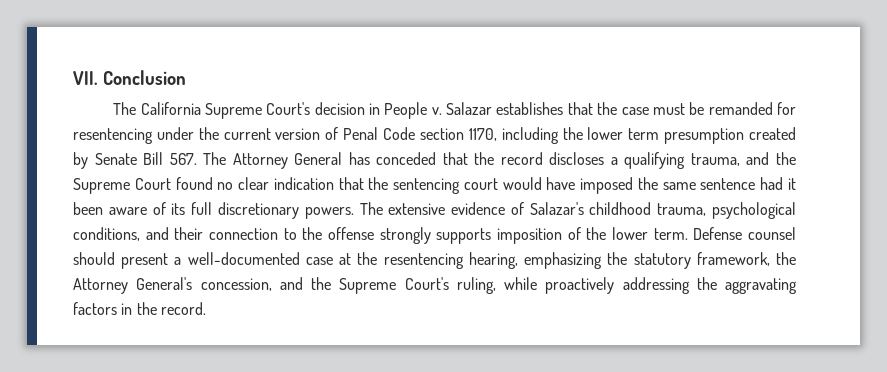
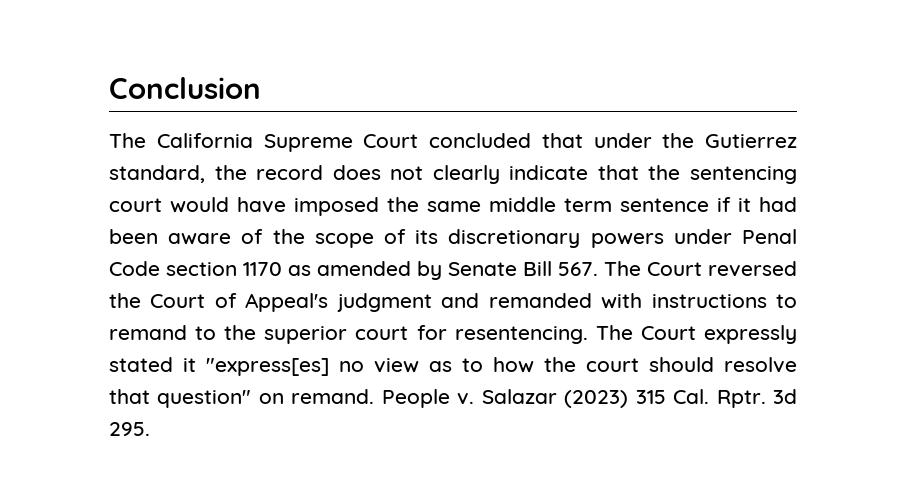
- VII. Conclusion
+ Conclusion
- The California Supreme Court's decision in People v. Salazar establishes that the case must be remanded for resentencing under the current version of Penal Code section 1170, including the lower term presumption created by Senate Bill 567. The Attorney General has conceded that the record discloses a qualifying trauma, and the Supreme Court found no clear indication that the sentencing court would have imposed the same sentence had it been aware of its full discretionary powers. The extensive evidence of Salazar's childhood trauma, psychological conditions, and their connection to the offense strongly supports imposition of the lower term. Defense counsel should present a well-documented case at the resentencing hearing, emphasizing the statutory framework, the Attorney General's concession, and the Supreme Court's ruling, while proactively addressing the aggravating factors in the record.
+ The California Supreme Court concluded that under the Gutierrez standard, the record does not clearly indicate that the sentencing court would have imposed the same middle term sentence if it had been aware of the scope of its discretionary powers under Penal Code section 1170 as amended by Senate Bill 567. The Court reversed the Court of Appeal's judgment and remanded with instructions to remand to the superior court for resentencing. The Court expressly stated it "express[es] no view as to how the court should resolve that question" on remand. People v. Salazar (2023) 315 Cal. Rptr. 3d 295.

